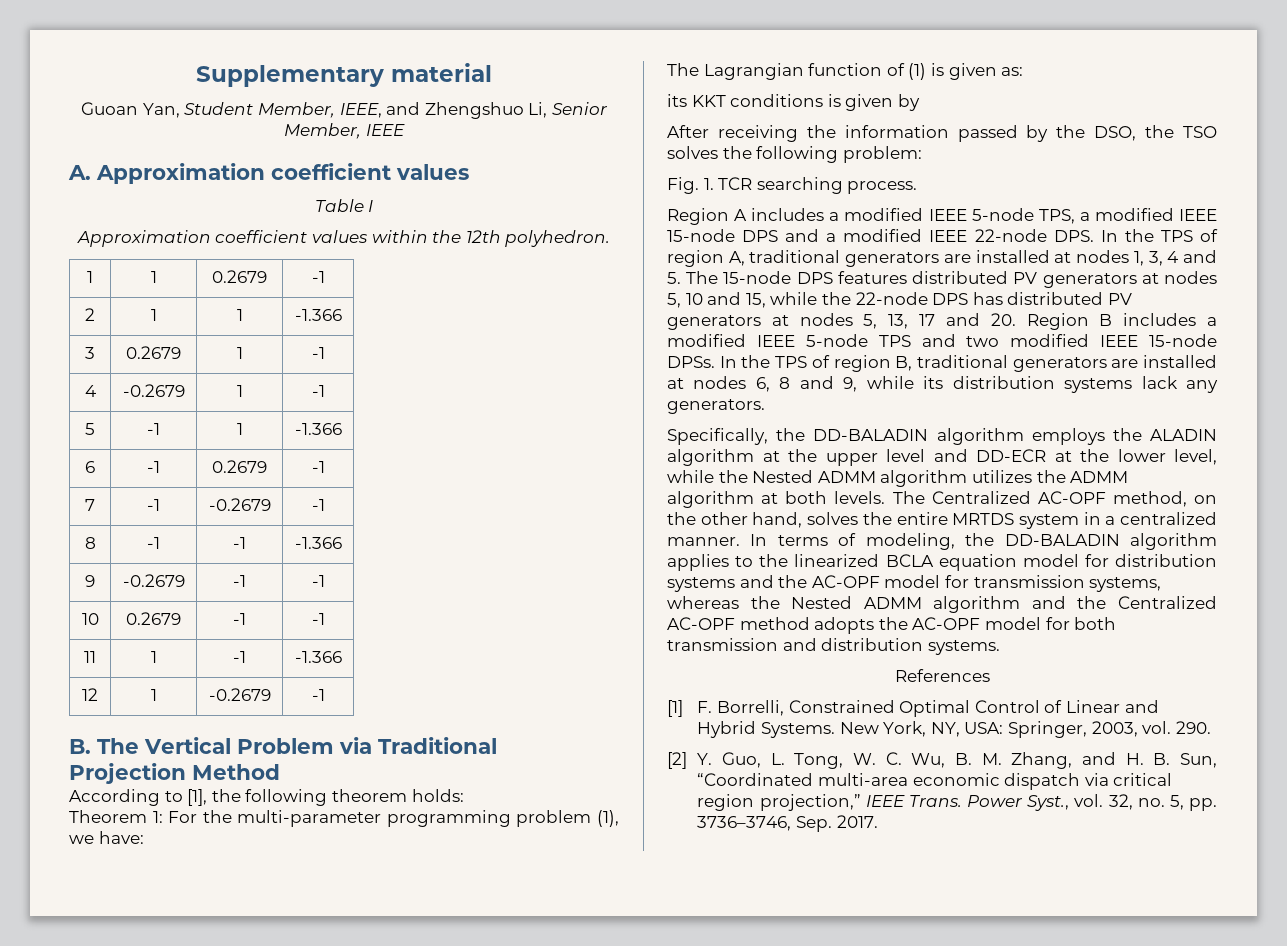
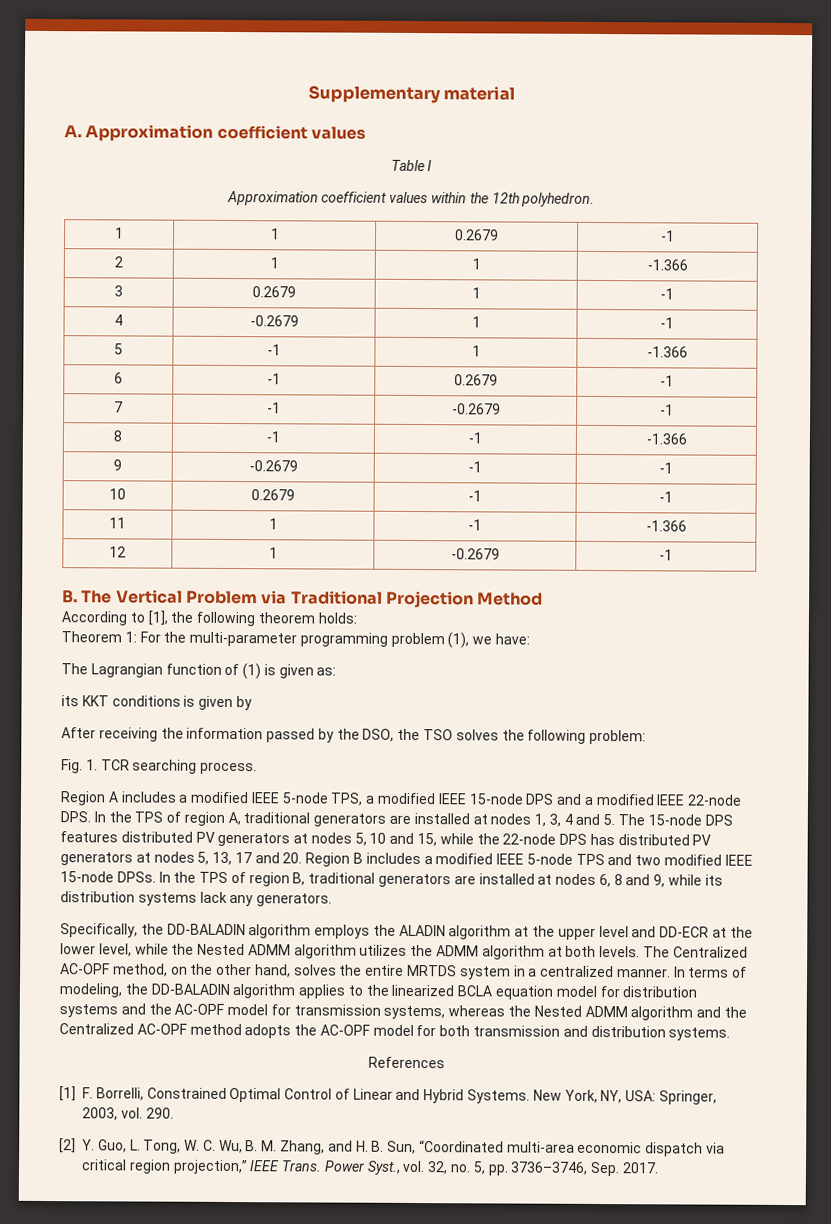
- Guoan Yan, Student Member, IEEE, and Zhengshuo Li, Senior Member, IEEE

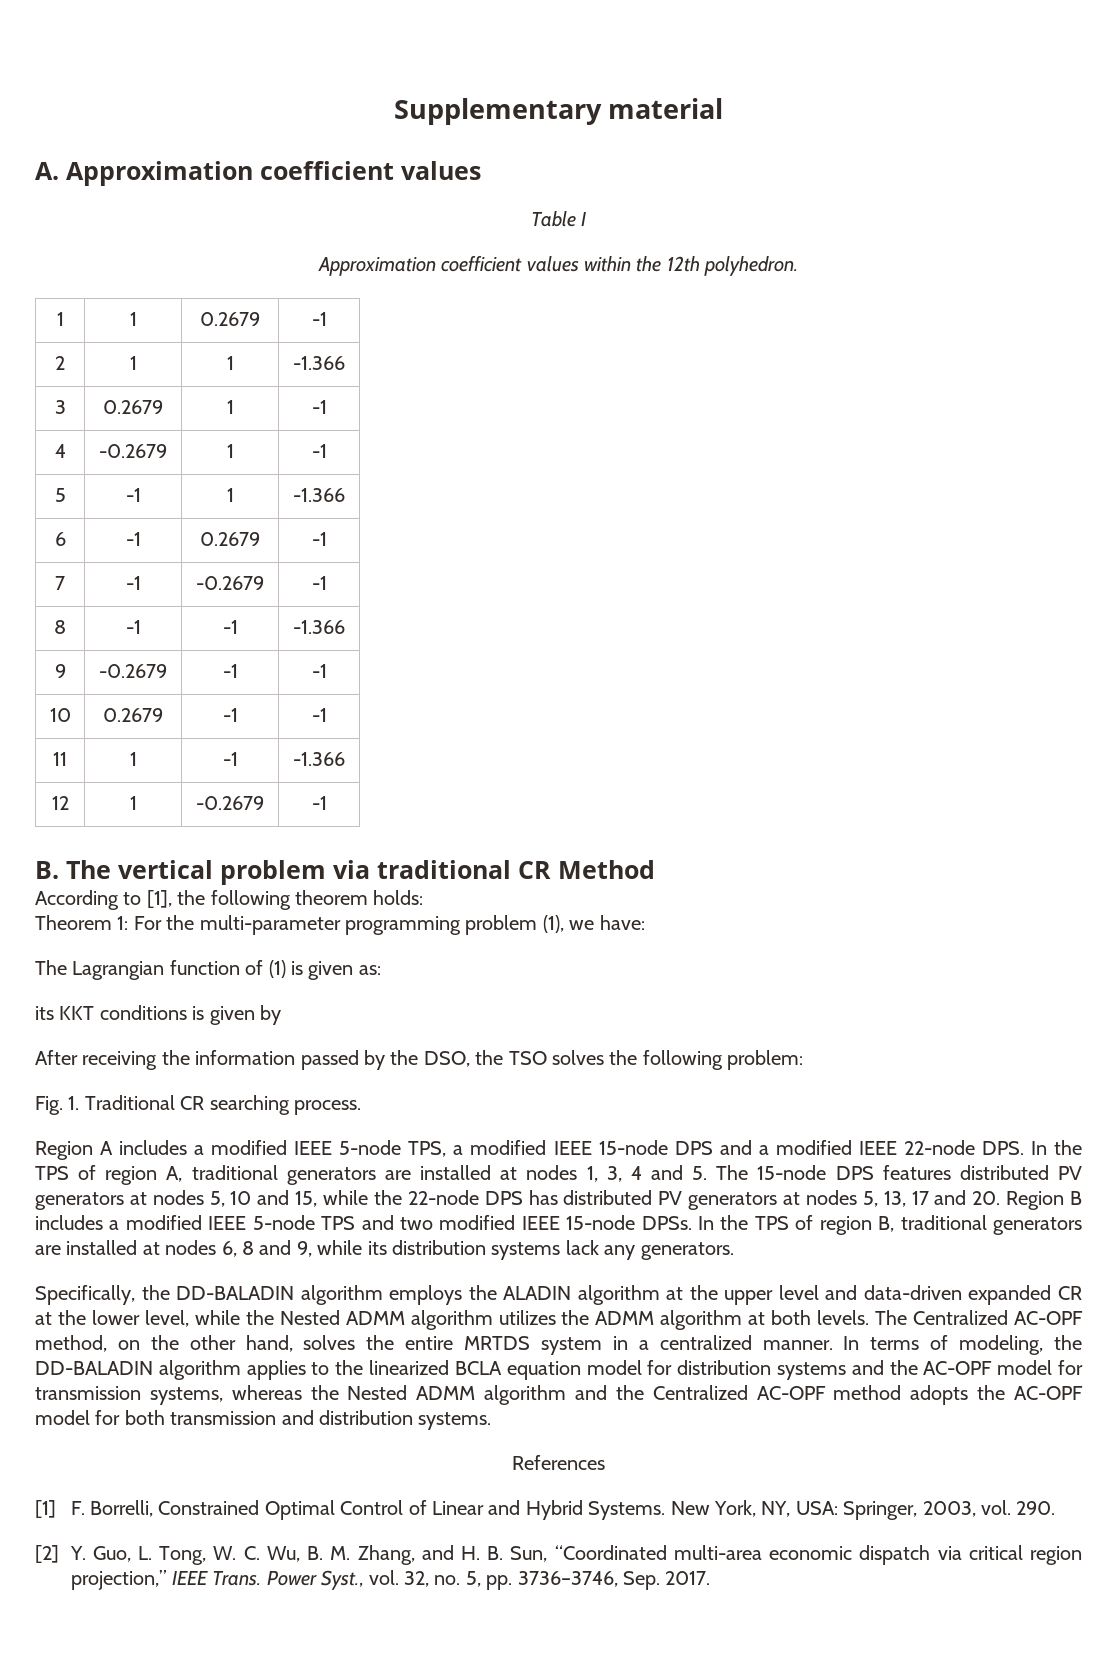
- B. The Vertical Problem via Traditional Projection Method
+ B. The vertical problem via traditional CR Method
- Fig. 1. TCR searching process.
+ Fig. 1. Traditional CR searching process.
- Specifically, the DD-BALADIN algorithm employs the ALADIN algorithm at the upper level and DD-ECR at the lower level, while the Nested ADMM algorithm utilizes the ADMM algorithm at both levels.
+ Specifically, the DD-BALADIN algorithm employs the ALADIN algorithm at the upper level and data-driven expanded CR at the lower level, while the Nested ADMM algorithm utilizes the ADMM algorithm at both levels.

